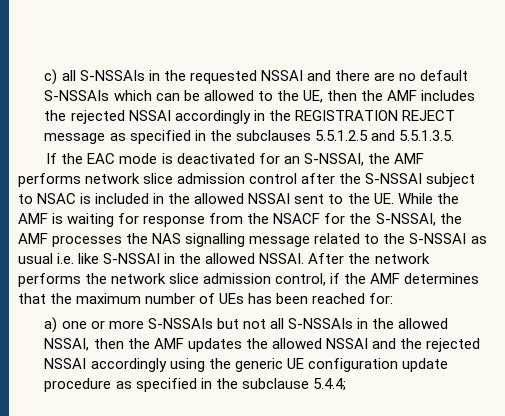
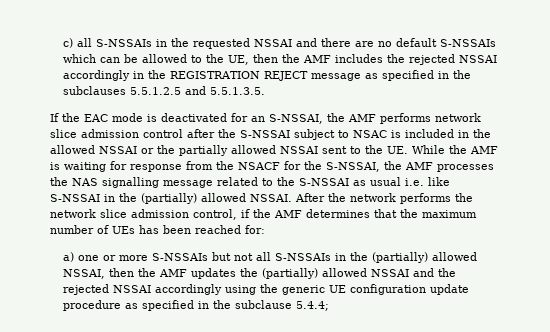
- If the EAC mode is deactivated for an S-NSSAI, the AMF performs network slice admission control after the S-NSSAI subject to NSAC is included in the allowed NSSAI sent to the UE. While the AMF is waiting for response from the NSACF for the S-NSSAI, the AMF processes the NAS signalling message related to the S-NSSAI as usual i.e. like S-NSSAI in the allowed NSSAI.
+ If the EAC mode is deactivated for an S-NSSAI, the AMF performs network slice admission control after the S-NSSAI subject to NSAC is included in the allowed NSSAI or the partially allowed NSSAI sent to the UE. While the AMF is waiting for response from the NSACF for the S-NSSAI, the AMF processes the NAS signalling message related to the S-NSSAI as usual i.e. like S-NSSAI in the (partially) allowed NSSAI.
- a) one or more S-NSSAIs but not all S-NSSAIs in the allowed NSSAI, then the AMF updates the allowed NSSAI and the rejected NSSAI accordingly using the generic UE configuration update procedure as specified in the subclause 5.4.4;
+ a) one or more S-NSSAIs but not all S-NSSAIs in the (partially) allowed NSSAI, then the AMF updates the (partially) allowed NSSAI and the rejected NSSAI accordingly using the generic UE configuration update procedure as specified in the subclause 5.4.4;

